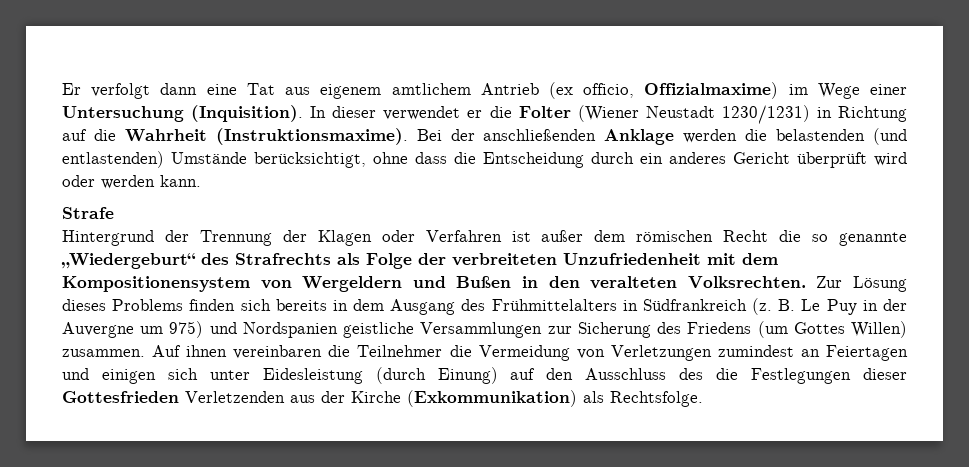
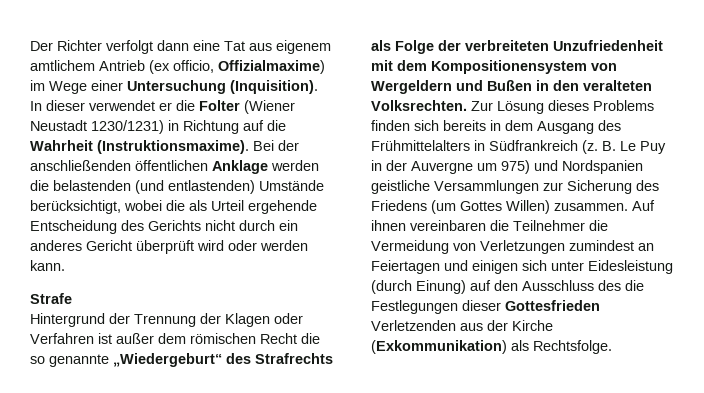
- Er verfolgt dann eine Tat aus eigenem amtlichem Antrieb (ex officio, Offizialmaxime) im Wege einer Untersuchung (Inquisition).
+ Der Richter verfolgt dann eine Tat aus eigenem amtlichem Antrieb (ex officio, Offizialmaxime) im Wege einer Untersuchung (Inquisition).
- Bei der anschließenden Anklage werden die belastenden (und entlastenden) Umstände berücksichtigt, ohne dass die Entscheidung durch ein anderes Gericht überprüft wird oder werden kann.
+ Bei der anschließenden öffentlichen Anklage werden die belastenden (und entlastenden) Umstände berücksichtigt, wobei die als Urteil ergehende Entscheidung des Gerichts nicht durch ein anderes Gericht überprüft wird oder werden kann.

